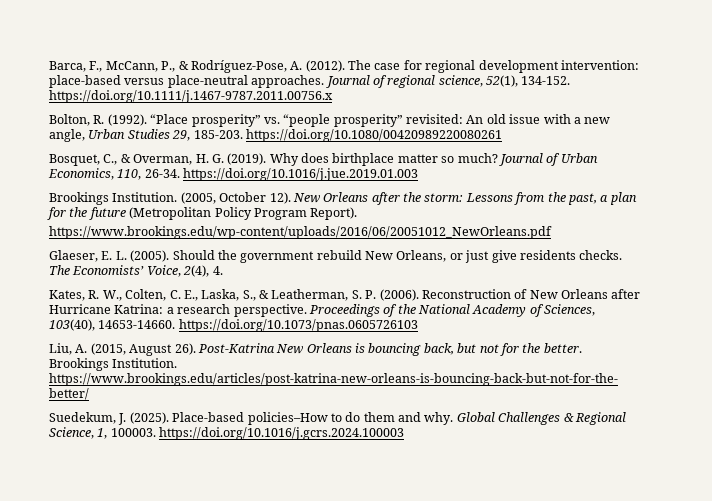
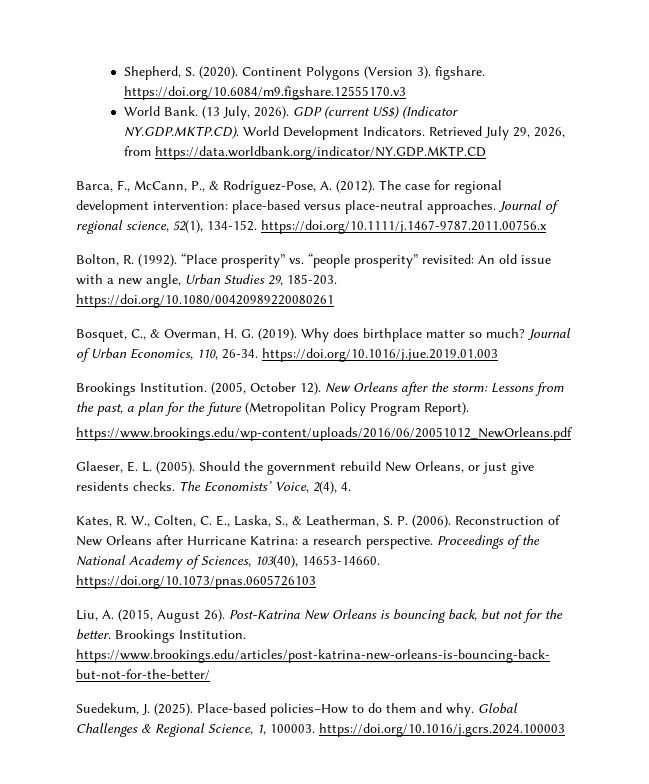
+ Shepherd, S. (2020). Continent Polygons (Version 3). figshare. https://doi.org/10.6084/m9.figshare.12555170.v3
+ World Bank. (13 July, 2026). GDP (current US$) (Indicator NY.GDP.MKTP.CD). World Development Indicators. Retrieved July 29, 2026, from https://data.worldbank.org/indicator/NY.GDP.MKTP.CD

